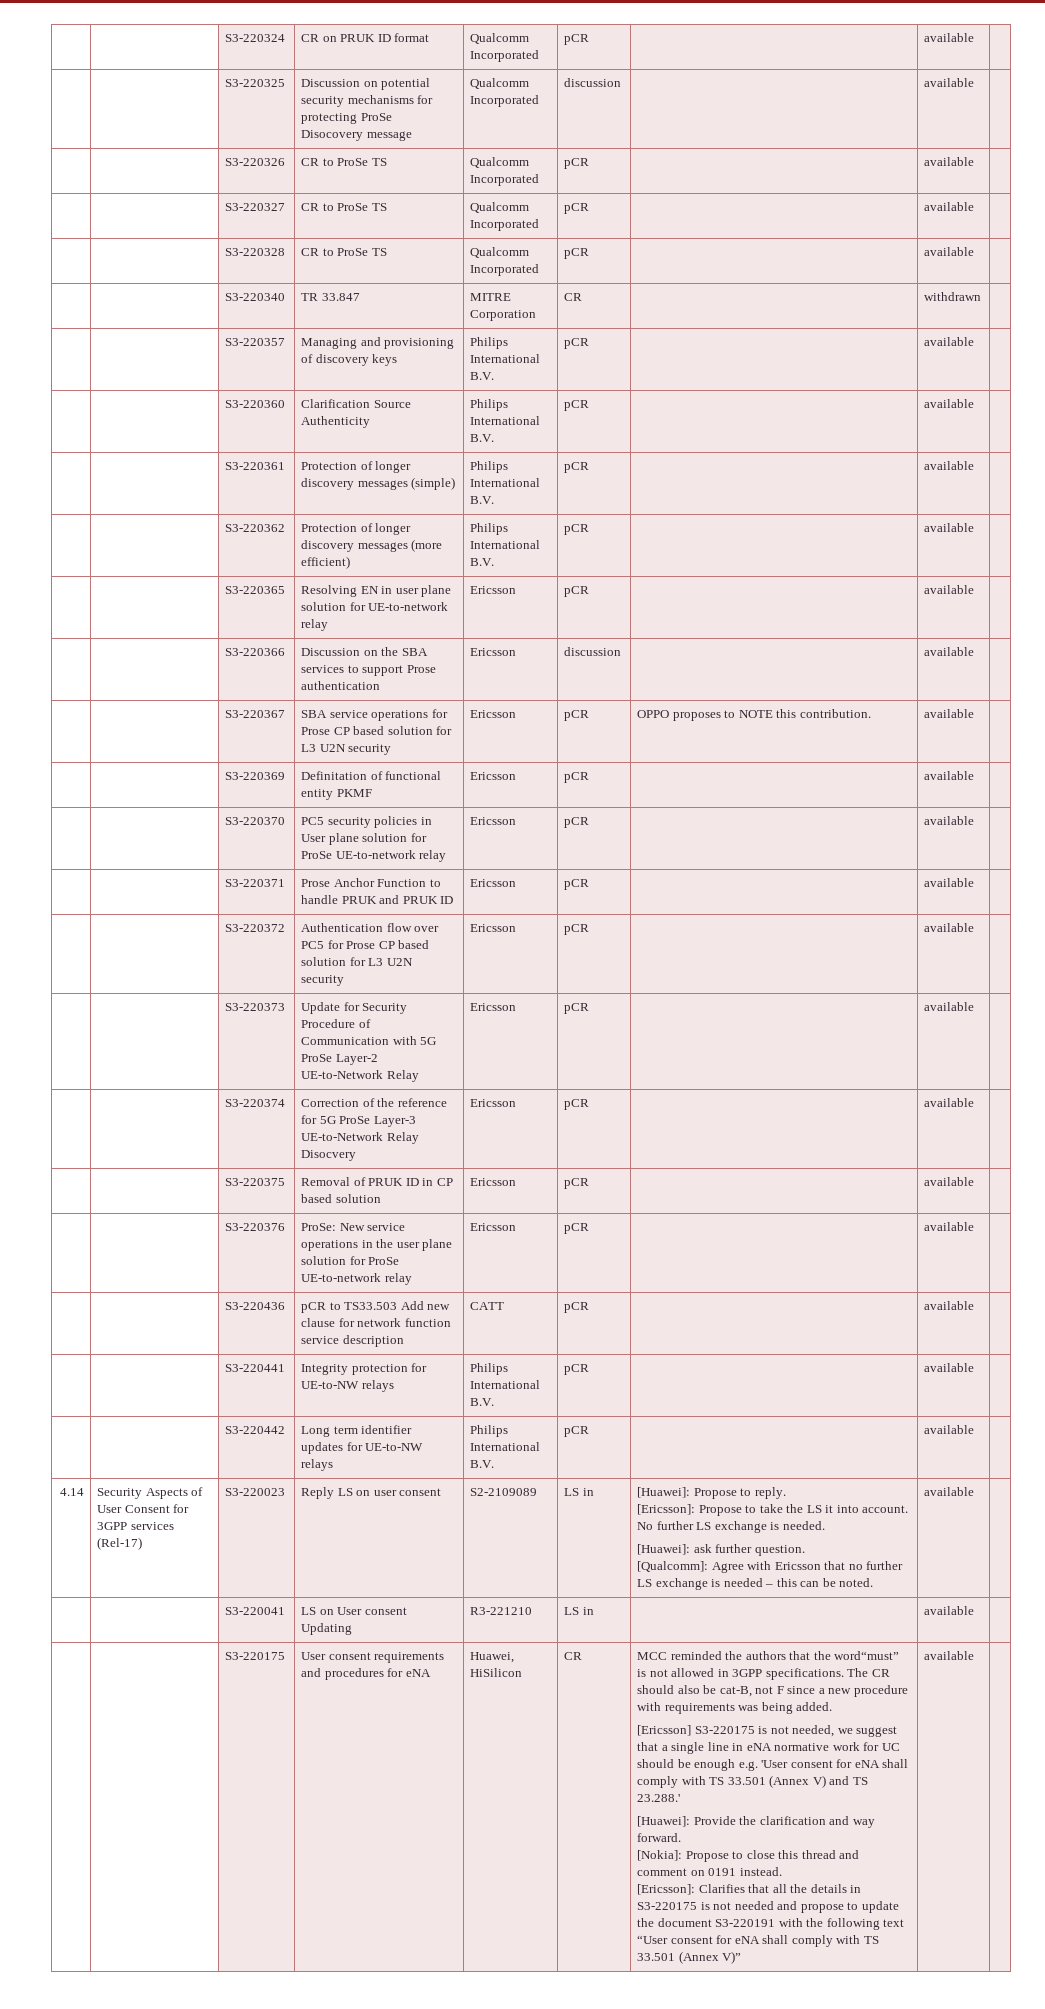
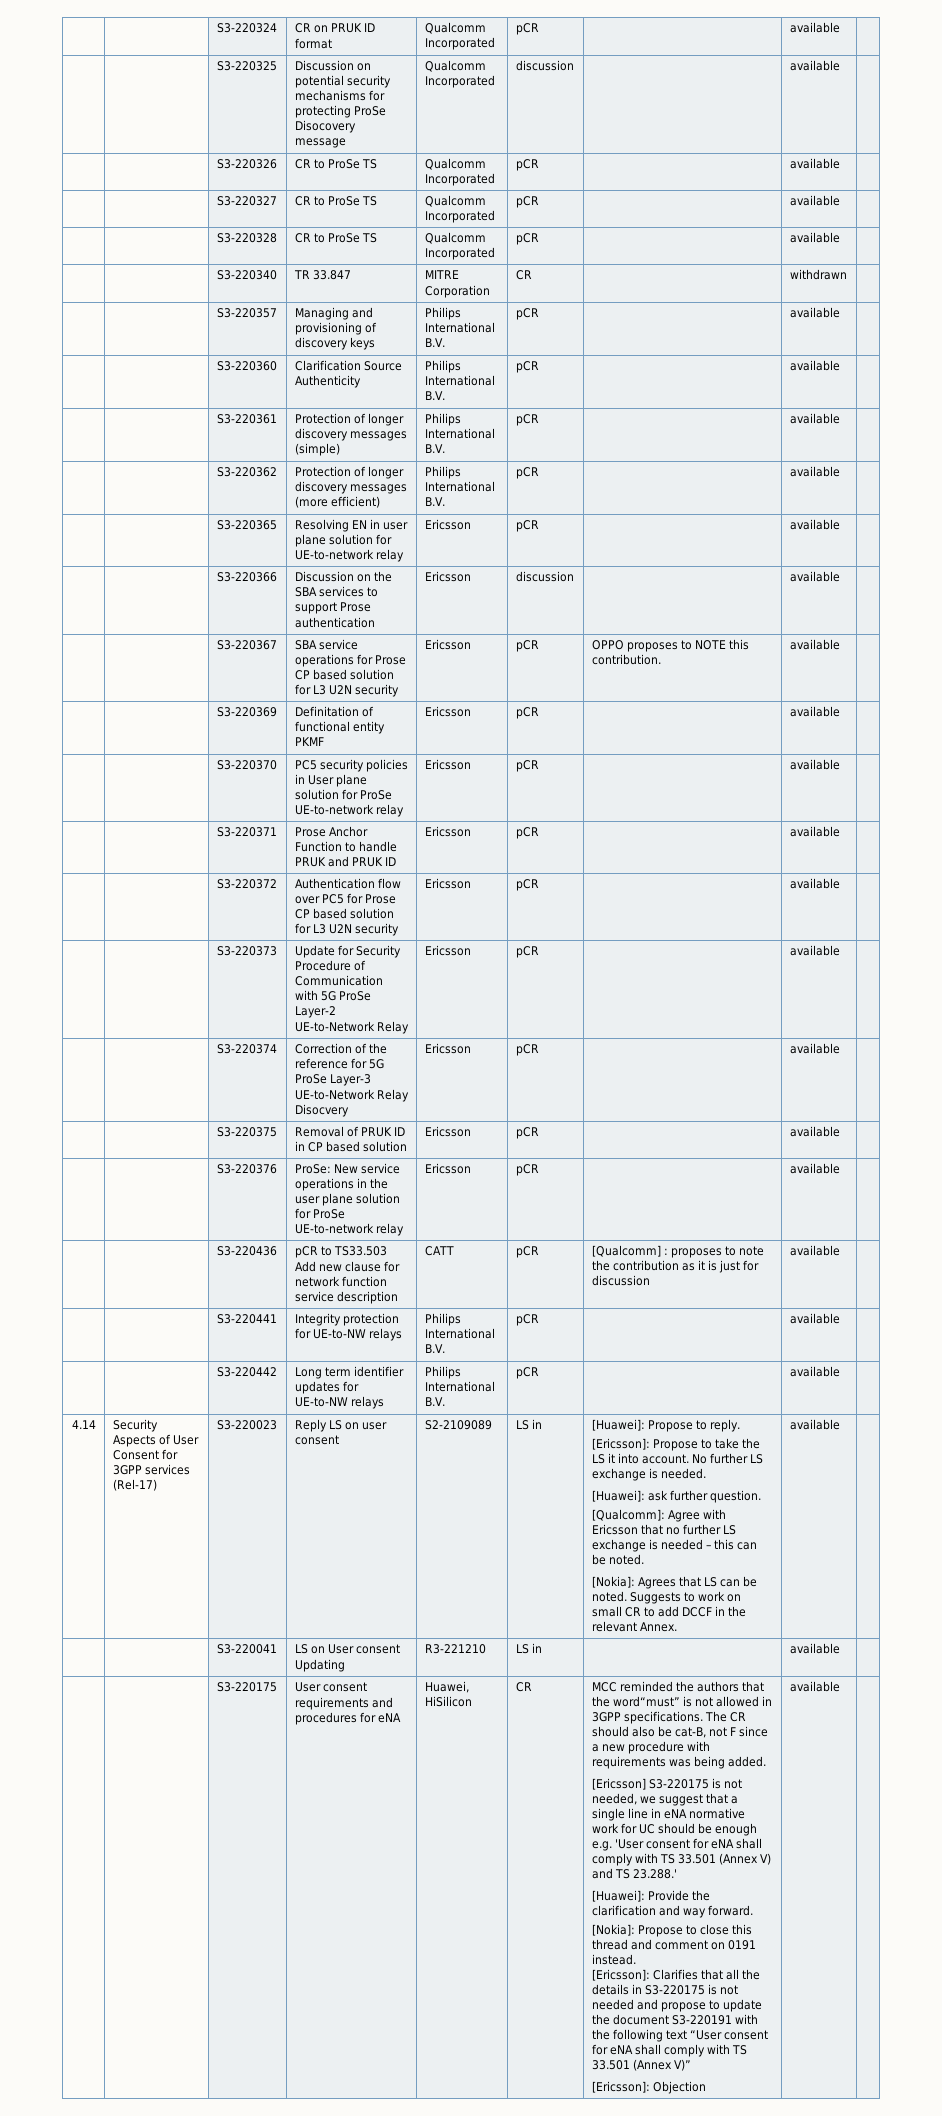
- | | S3-220436 | pCR to TS33.503 Add new clause for network function service description | CATT | pCR | | available |
+ | | S3-220436 | pCR to TS33.503 Add new clause for network function service description | CATT | pCR | [Qualcomm] : proposes to note the contribution as it is just for discussion | available |
+ [Nokia]: Agrees that LS can be noted. Suggests to work on small CR to add DCCF in the relevant Annex.
+ [Ericsson]: Objection

